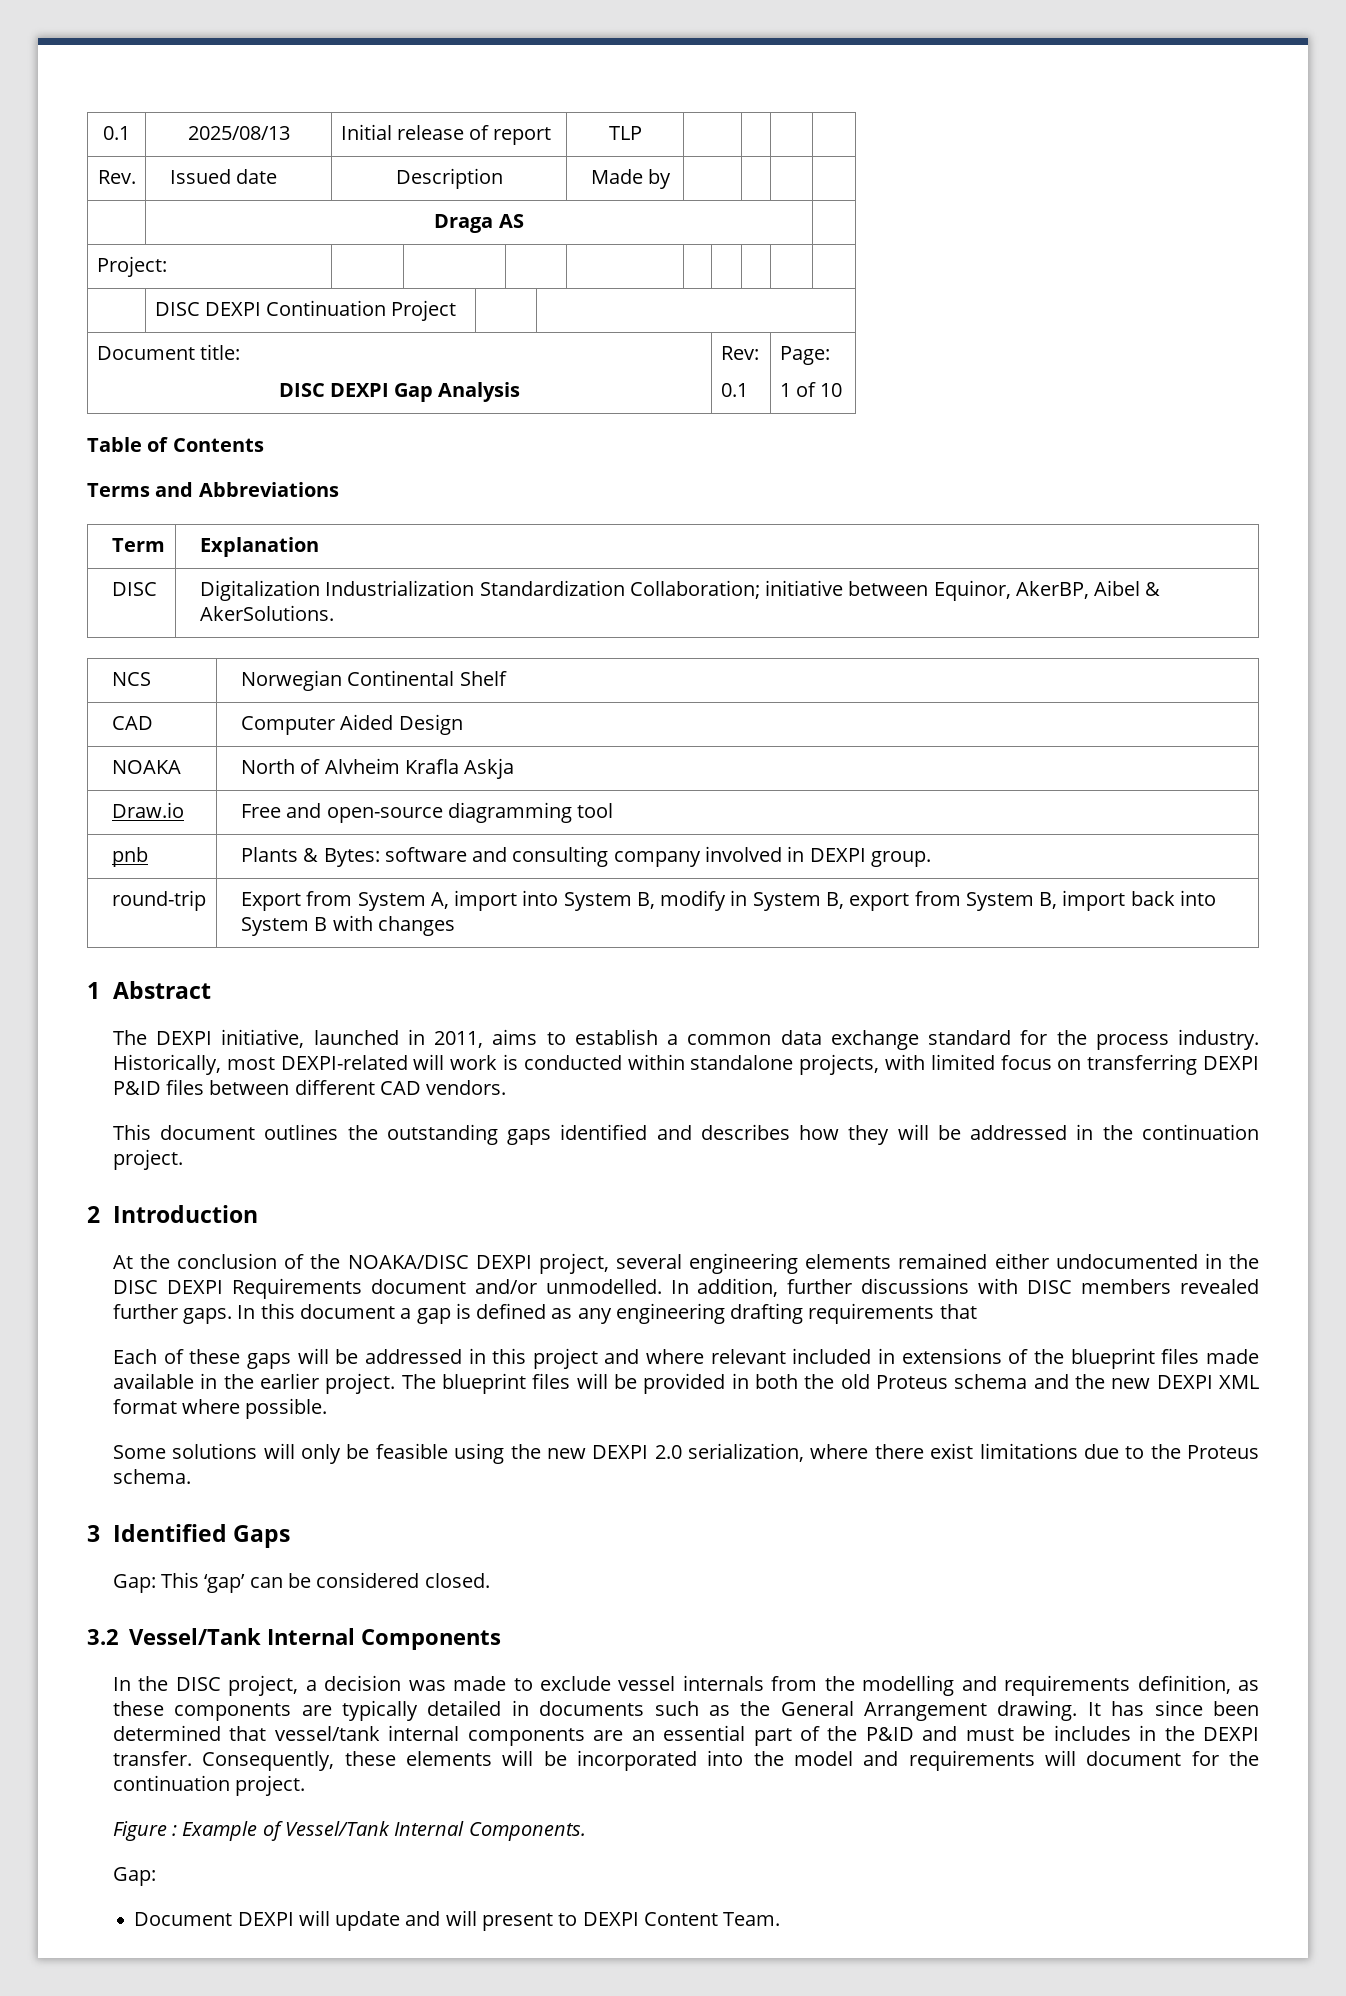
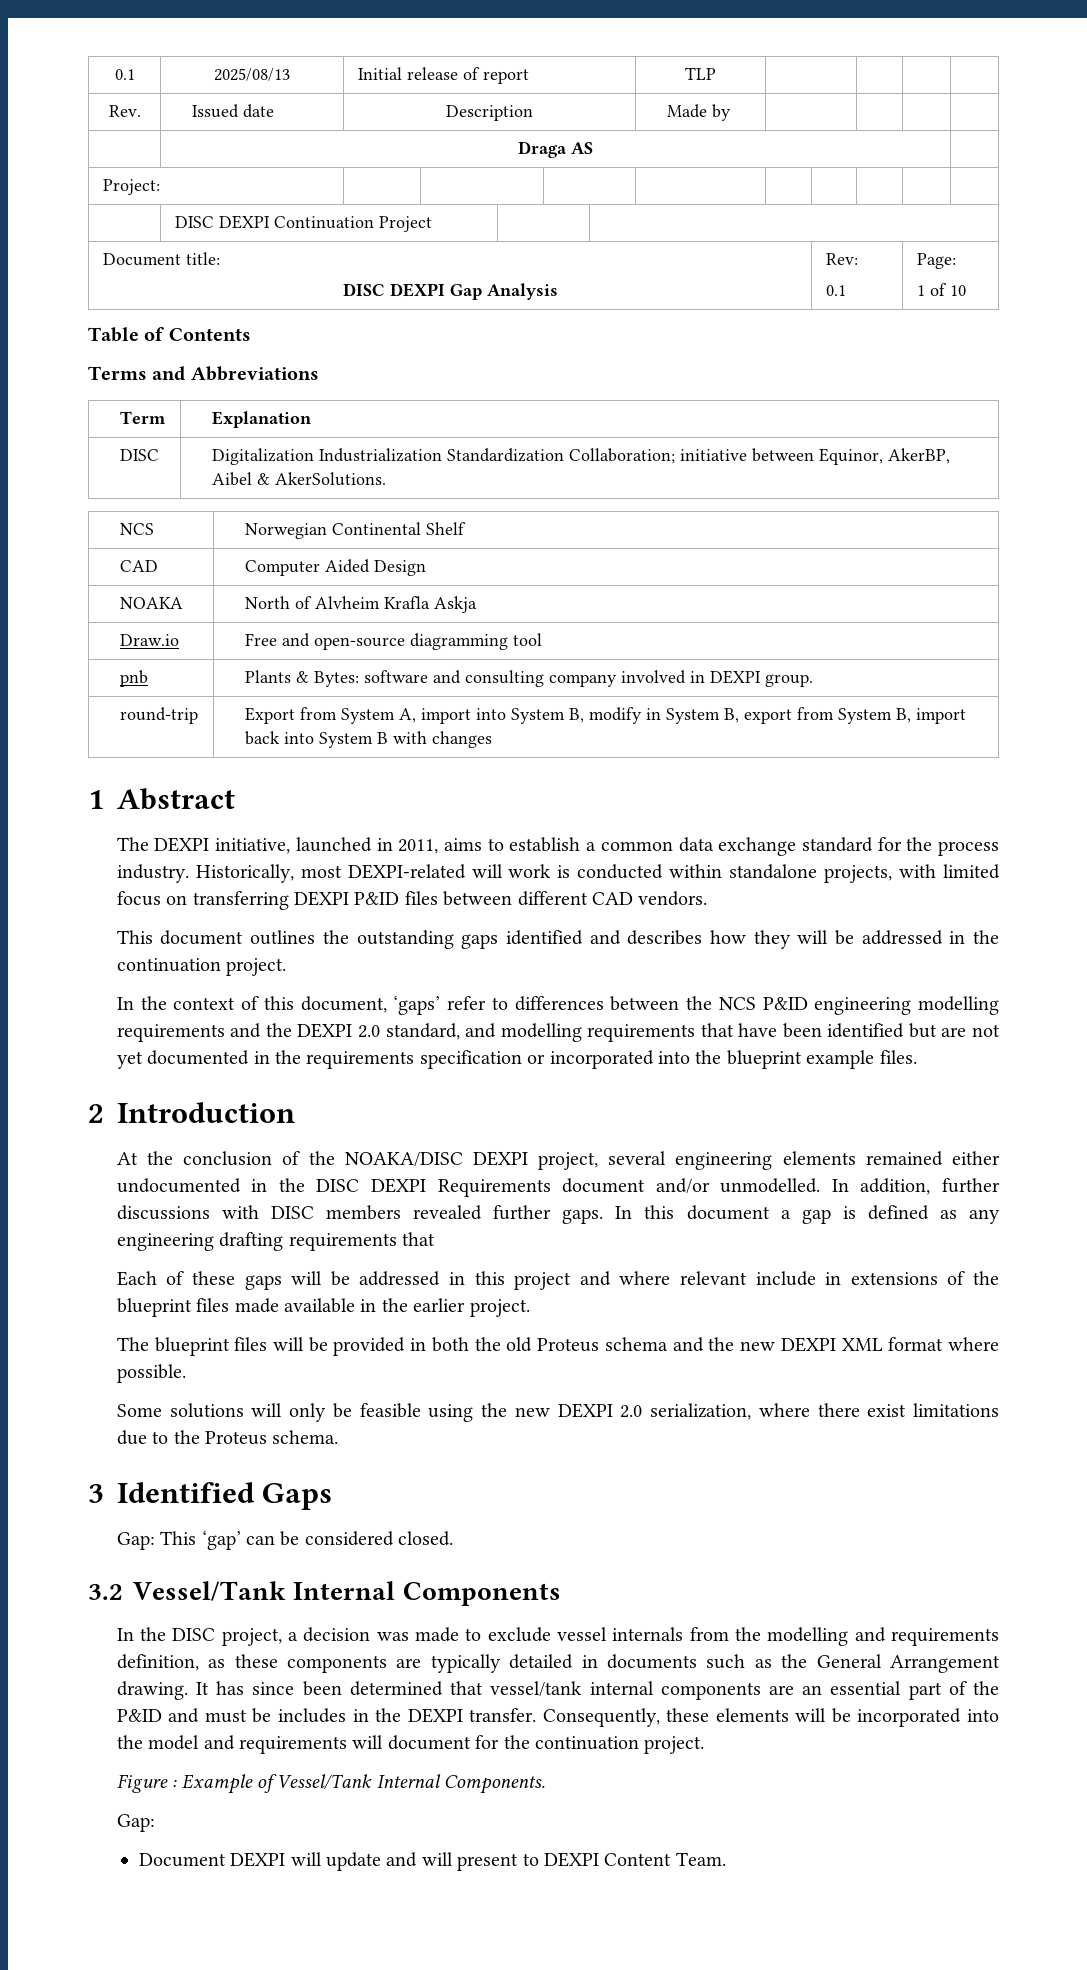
+ In the context of this document, ‘gaps’ refer to differences between the NCS P&ID engineering modelling requirements and the DEXPI 2.0 standard, and modelling requirements that have been identified but are not yet documented in the requirements specification or incorporated into the blueprint example files.
- Each of these gaps will be addressed in this project and where relevant included in extensions of the blueprint files made available in the earlier project. The blueprint files will be provided in both the old Proteus schema and the new DEXPI XML format where possible.
+ Each of these gaps will be addressed in this project and where relevant include in extensions of the blueprint files made available in the earlier project.
+ The blueprint files will be provided in both the old Proteus schema and the new DEXPI XML format where possible.

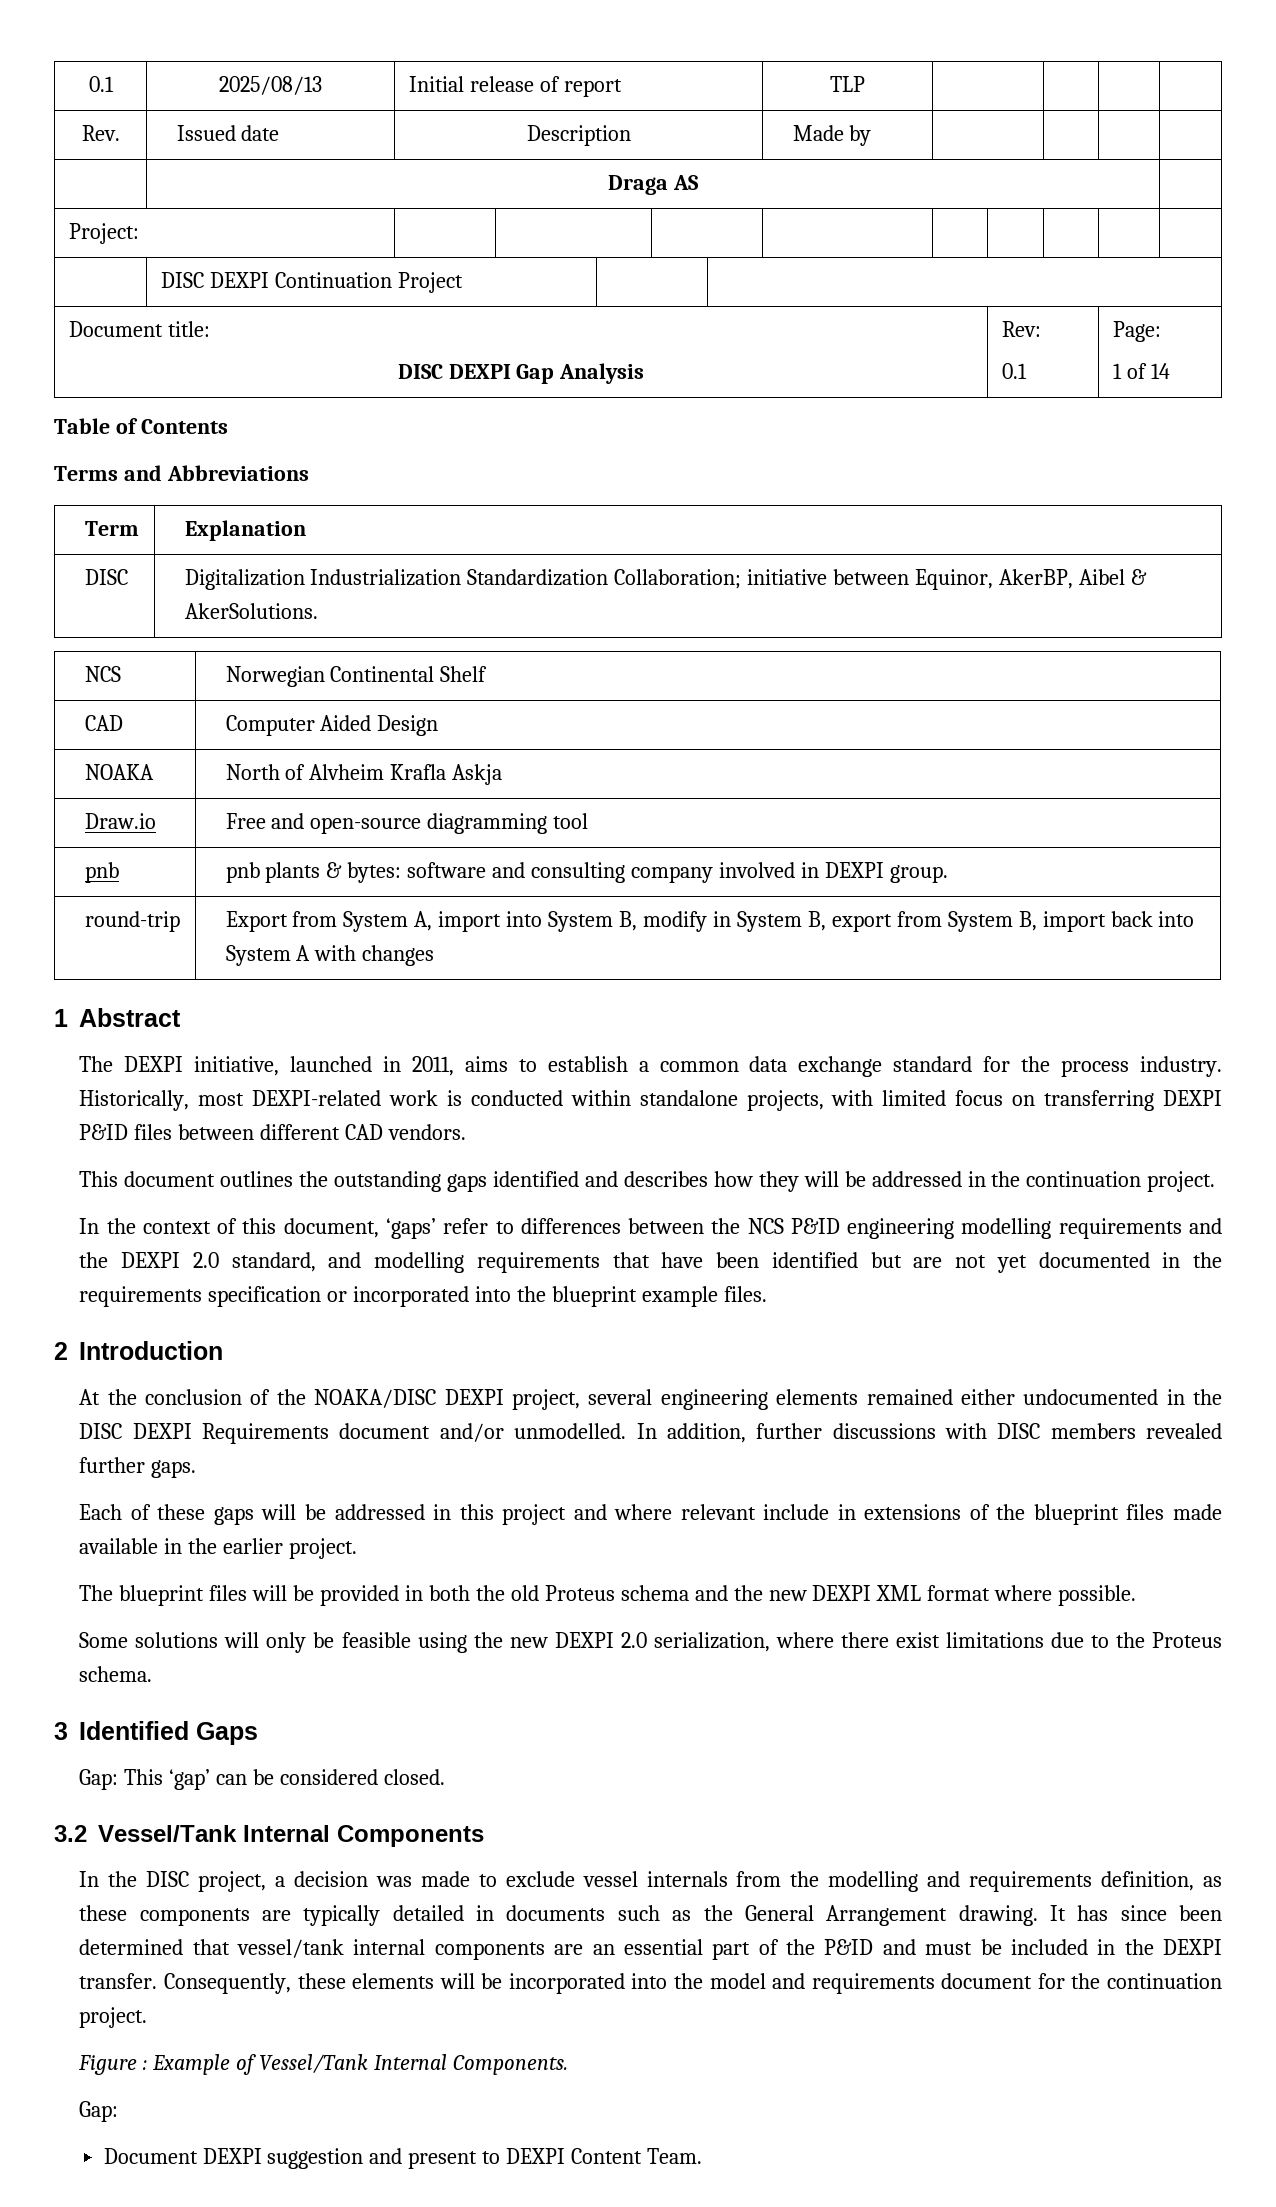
  Document title:
  DISC DEXPI Gap Analysis | Rev:
  0.1 | Page:
- 1 of 10
+ 1 of 14
- pnb | Plants & Bytes: software and consulting company involved in DEXPI group.
+ pnb | pnb plants & bytes: software and consulting company involved in DEXPI group.
- round-trip | Export from System A, import into System B, modify in System B, export from System B, import back into System B with changes
+ round-trip | Export from System A, import into System B, modify in System B, export from System B, import back into System A with changes
- Historically, most DEXPI-related will work is conducted within standalone projects, with limited focus on transferring DEXPI P&ID files between different CAD vendors.
+ Historically, most DEXPI-related work is conducted within standalone projects, with limited focus on transferring DEXPI P&ID files between different CAD vendors.
- In this document a gap is defined as any engineering drafting requirements that
- It has since been determined that vessel/tank internal components are an essential part of the P&ID and must be includes in the DEXPI transfer.
+ It has since been determined that vessel/tank internal components are an essential part of the P&ID and must be included in the DEXPI transfer.
- Consequently, these elements will be incorporated into the model and requirements will document for the continuation project.
+ Consequently, these elements will be incorporated into the model and requirements document for the continuation project.
- Document DEXPI will update and will present to DEXPI Content Team.
+ Document DEXPI suggestion and present to DEXPI Content Team.

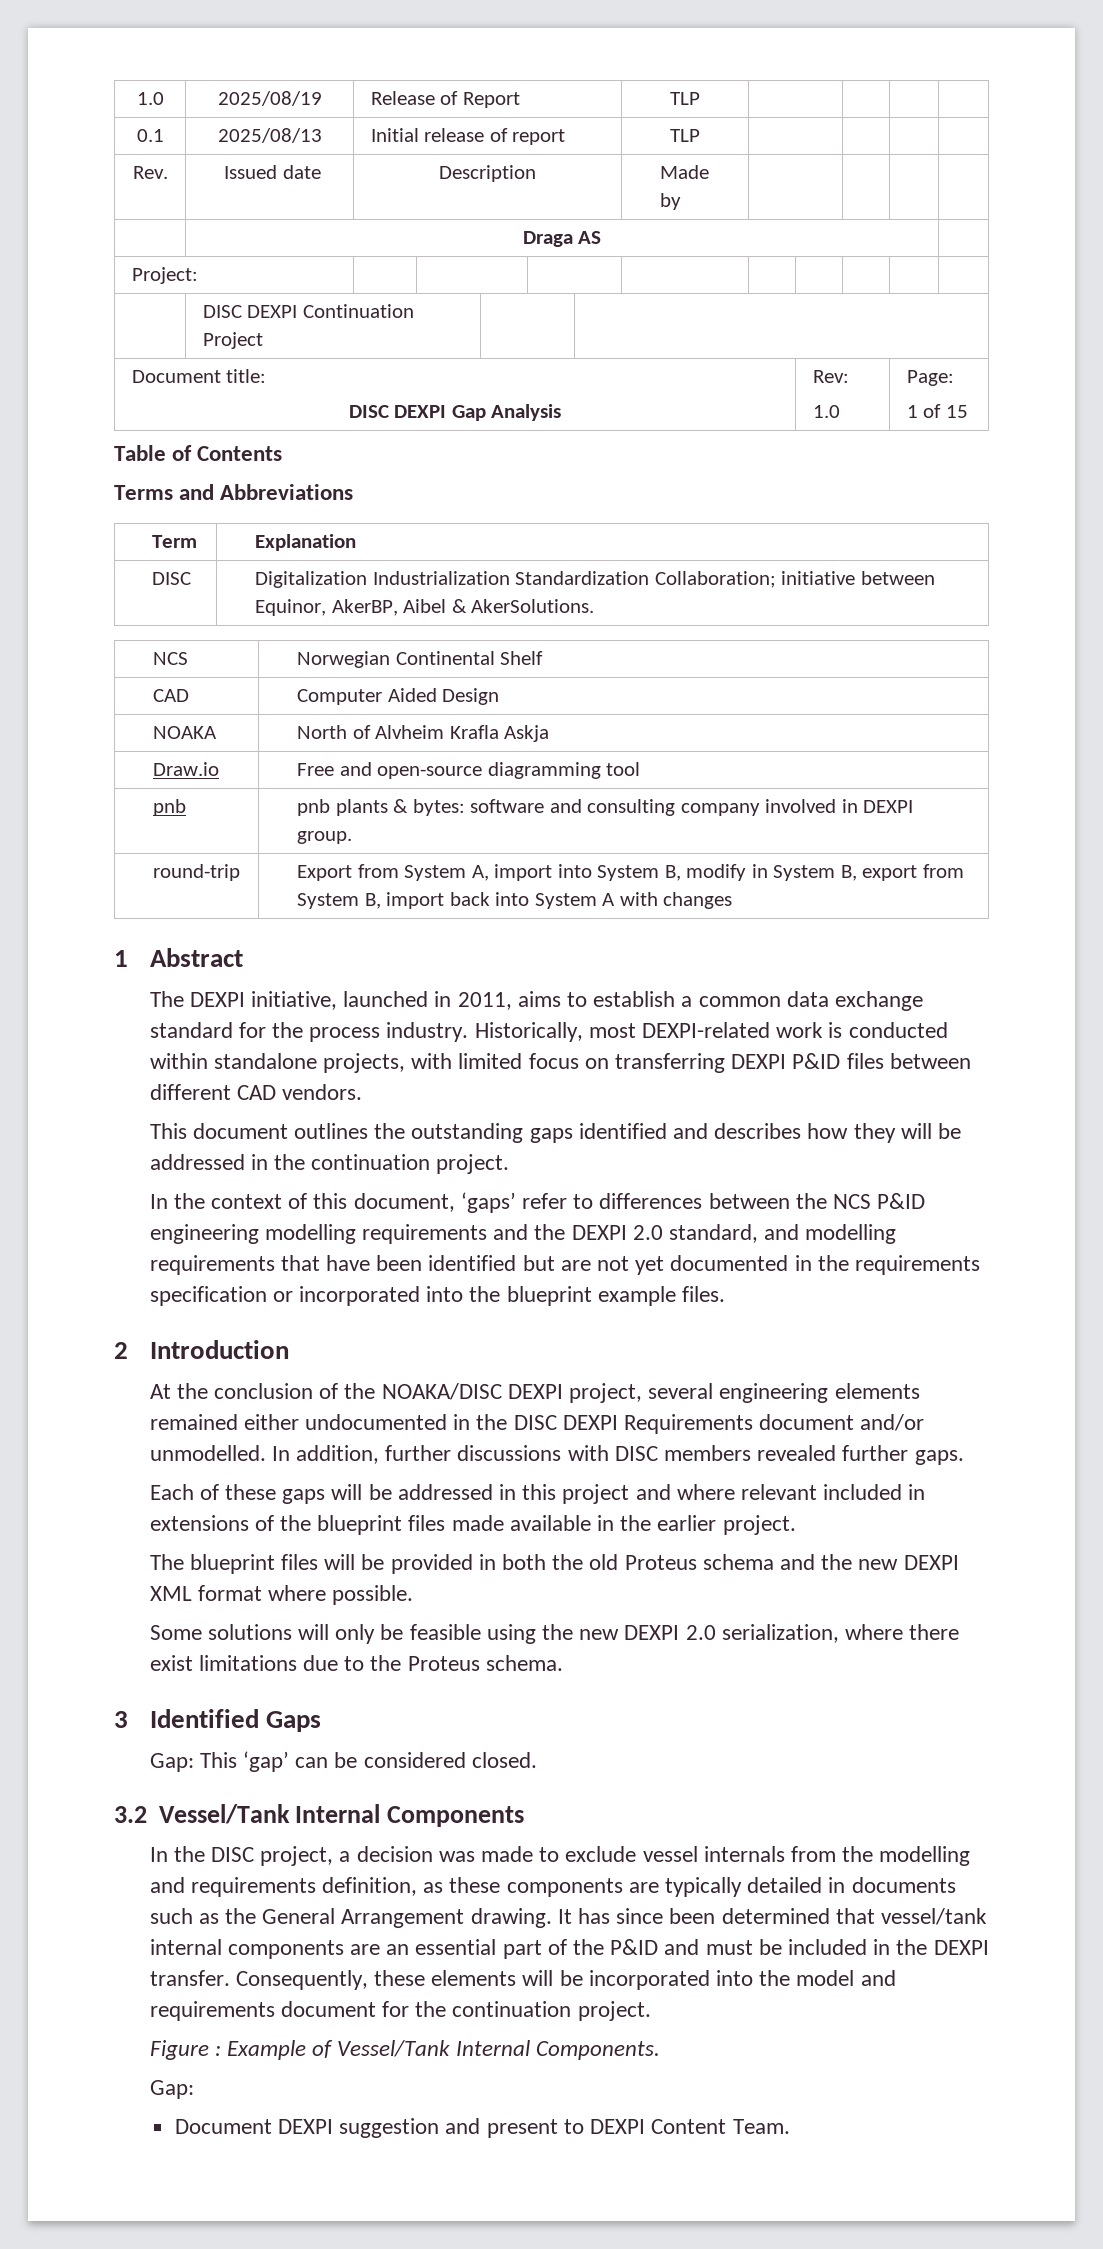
+ 1.0 | 2025/08/19 | Release of Report | TLP | | | |
  Document title:
  DISC DEXPI Gap Analysis | Rev:
- 0.1 | Page:
- 1 of 14
+ 1.0 | Page:
+ 1 of 15
- Each of these gaps will be addressed in this project and where relevant include in extensions of the blueprint files made available in the earlier project.
+ Each of these gaps will be addressed in this project and where relevant included in extensions of the blueprint files made available in the earlier project.

